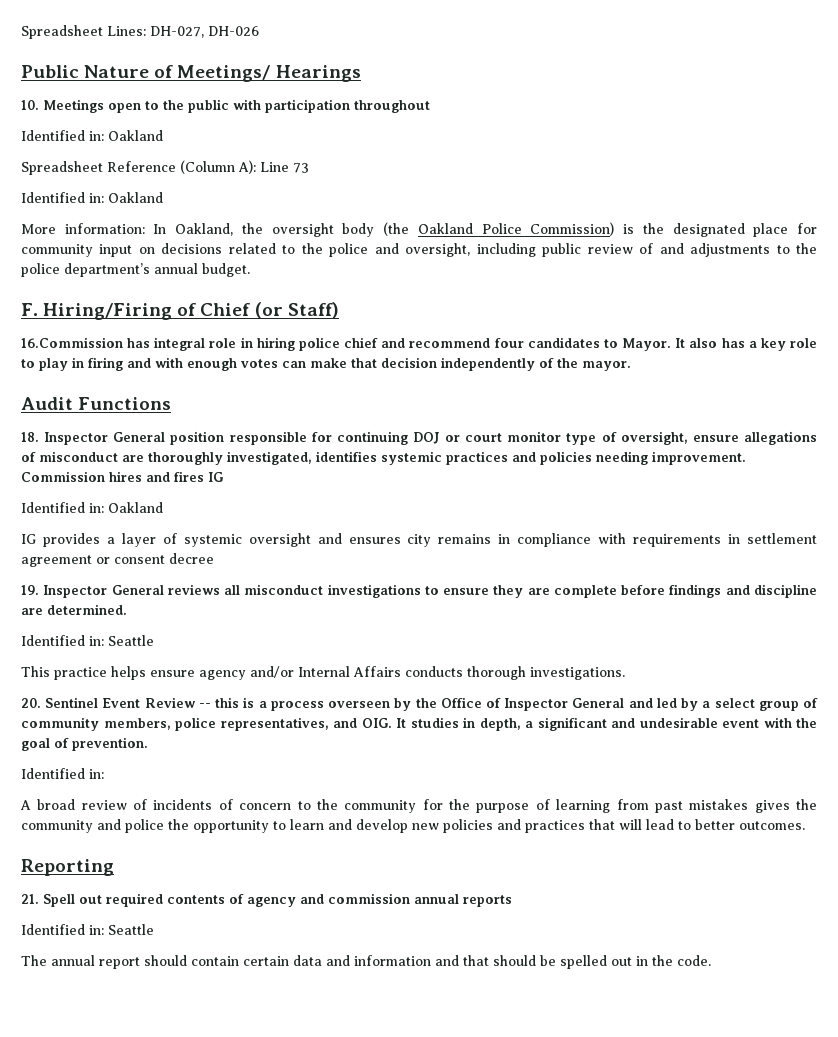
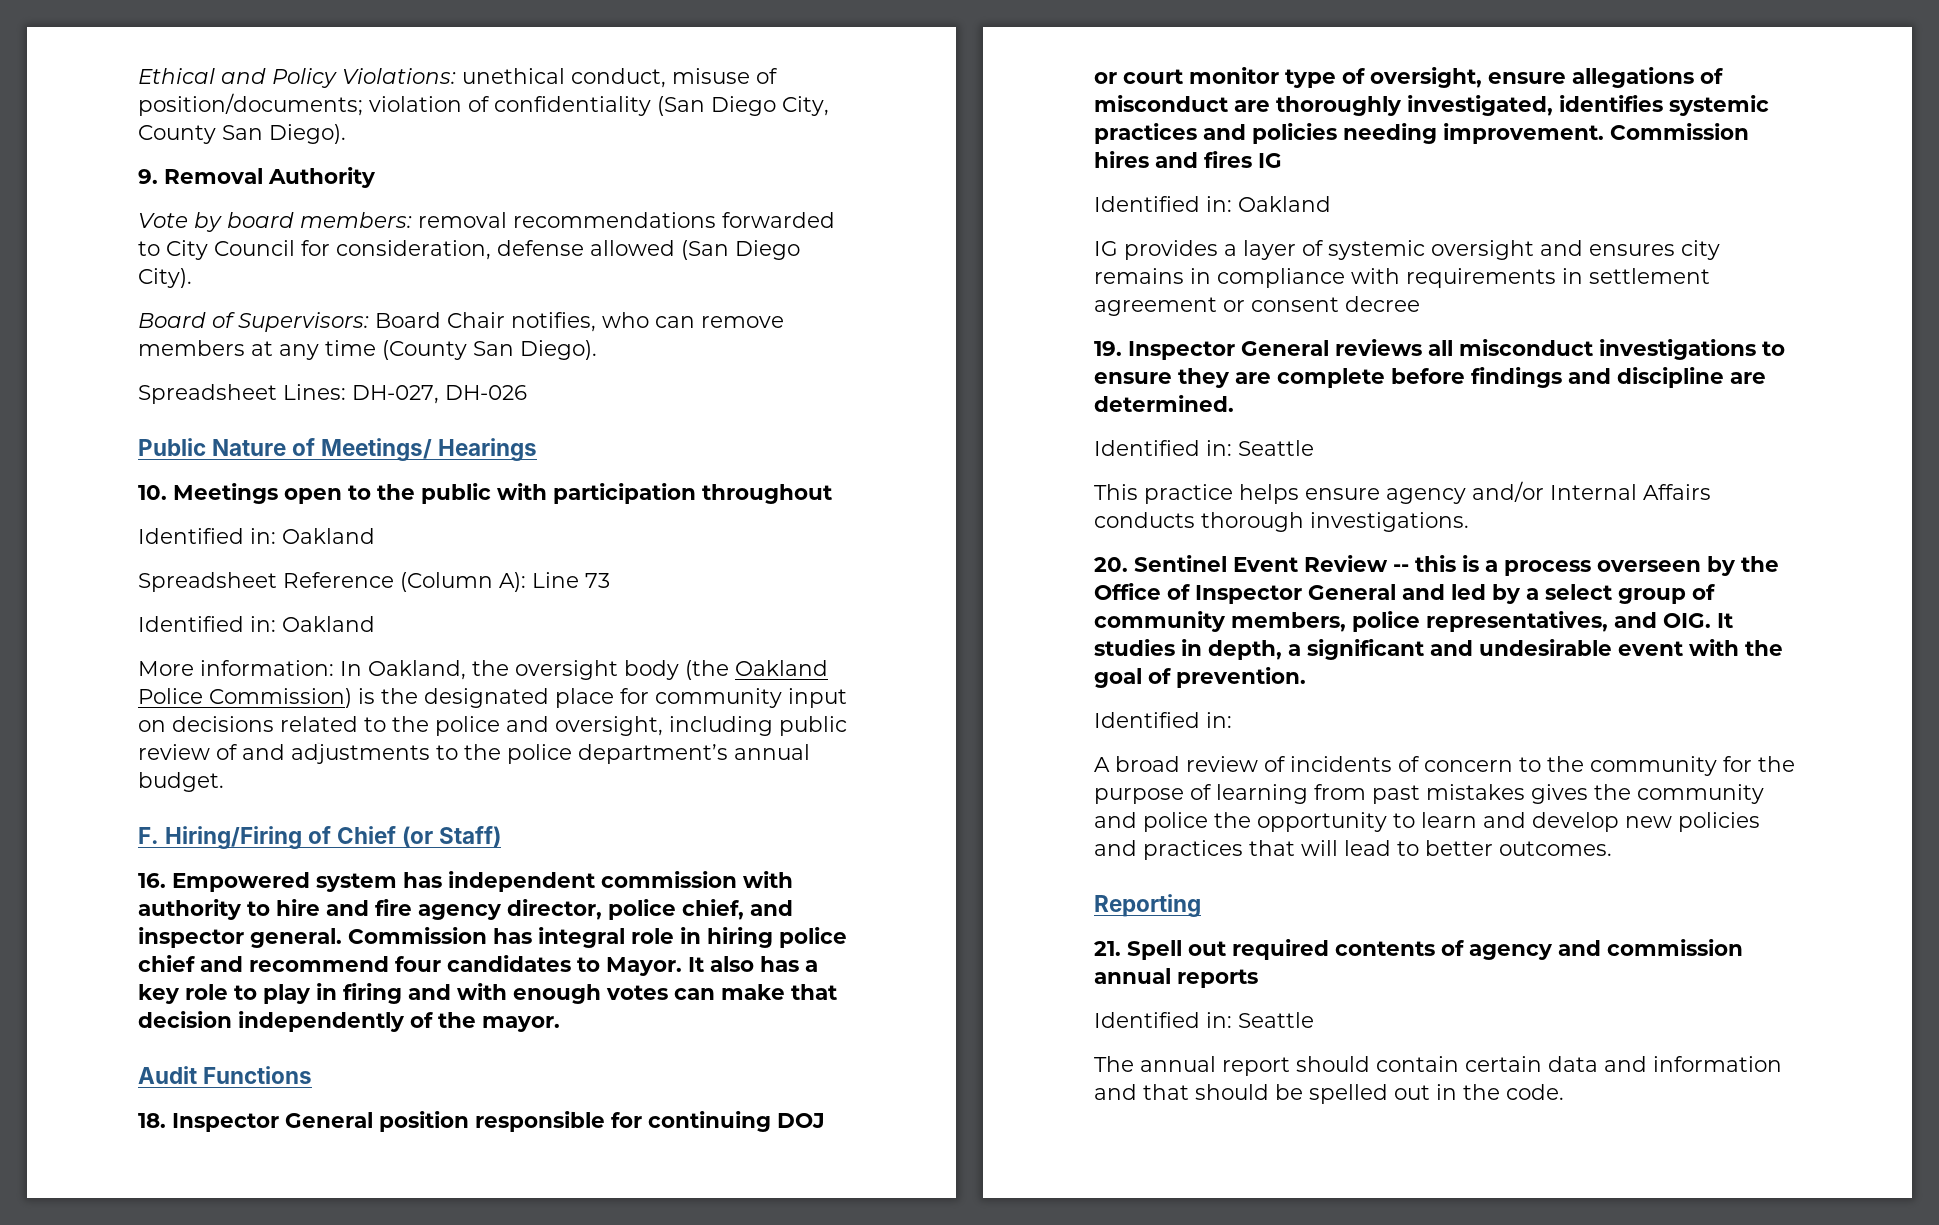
+ Ethical and Policy Violations: unethical conduct, misuse of position/documents; violation of confidentiality (San Diego City, County San Diego).
+ 9. Removal Authority
+ Vote by board members: removal recommendations forwarded to City Council for consideration, defense allowed (San Diego City).
+ Board of Supervisors: Board Chair notifies, who can remove members at any time (County San Diego).
- 16.Commission has integral role in hiring police chief and recommend four candidates to Mayor.
+ 16. Empowered system has independent commission with authority to hire and fire agency director, police chief, and inspector general. Commission has integral role in hiring police chief and recommend four candidates to Mayor.

